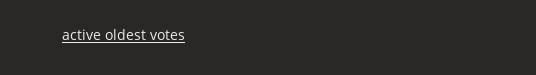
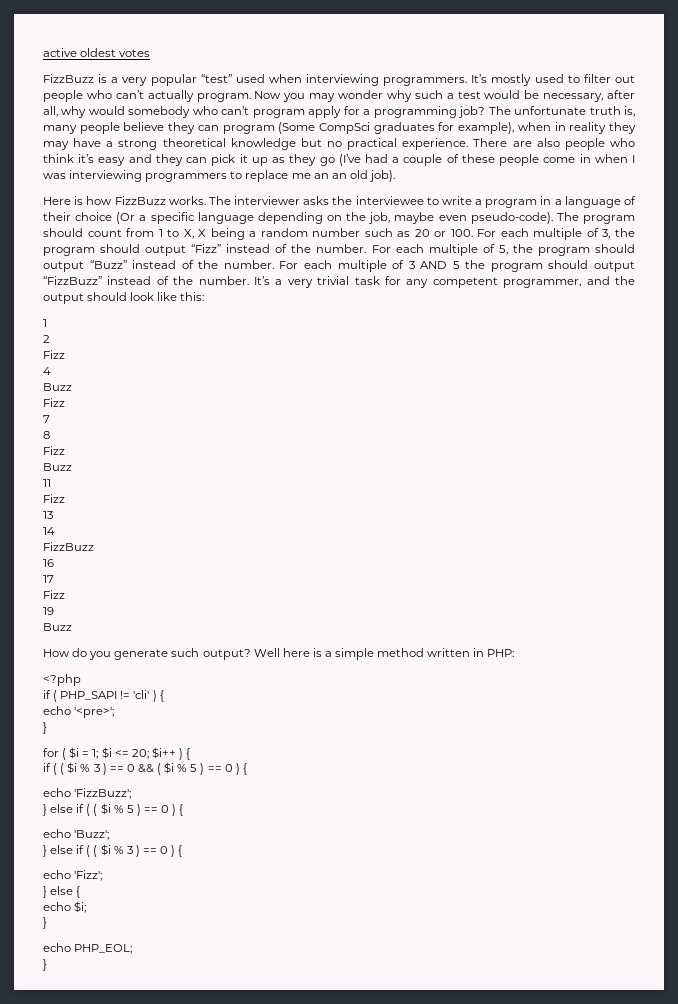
+ FizzBuzz is a very popular “test” used when interviewing programmers. It’s mostly used to filter out people who can’t actually program. Now you may wonder why such a test would be necessary, after all, why would somebody who can’t program apply for a programming job? The unfortunate truth is, many people believe they can program (Some CompSci graduates for example), when in reality they may have a strong theoretical knowledge but no practical experience. There are also people who think it’s easy and they can pick it up as they go (I’ve had a couple of these people come in when I was interviewing programmers to replace me an an old job).
+ Here is how FizzBuzz works. The interviewer asks the interviewee to write a program in a language of their choice (Or a specific language depending on the job, maybe even pseudo-code). The program should count from 1 to X, X being a random number such as 20 or 100. For each multiple of 3, the program should output “Fizz” instead of the number. For each multiple of 5, the program should output “Buzz” instead of the number. For each multiple of 3 AND 5 the program should output “FizzBuzz” instead of the number. It’s a very trivial task for any competent programmer, and the output should look like this:
+ 1
+ 2
+ Fizz
+ 4
+ Buzz
+ Fizz
+ 7
+ 8
+ Fizz
+ Buzz
+ 11
+ Fizz
+ 13
+ 14
+ FizzBuzz
+ 16
+ 17
+ Fizz
+ 19
+ Buzz
+ How do you generate such output? Well here is a simple method written in PHP:
+ <?php
+ if ( PHP_SAPI != 'cli' ) {
+ echo '<pre>';
+ }
+ for ( $i = 1; $i <= 20; $i++ ) {
+ if ( ( $i % 3 ) == 0 && ( $i % 5 ) == 0 ) {
+ echo 'FizzBuzz';
+ } else if ( ( $i % 5 ) == 0 ) {
+ echo 'Buzz';
+ } else if ( ( $i % 3 ) == 0 ) {
+ echo 'Fizz';
+ } else {
+ echo $i;
+ }
+ echo PHP_EOL;
+ }

